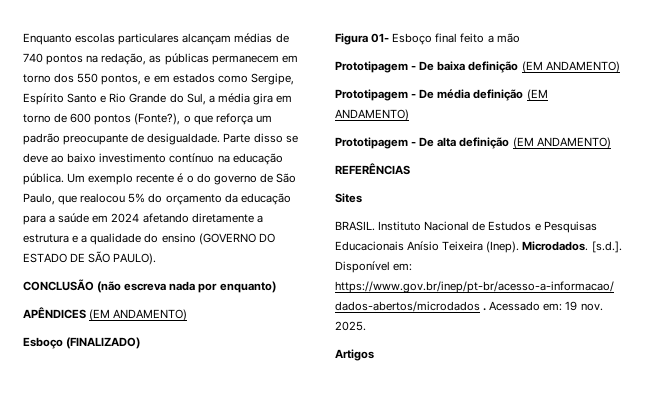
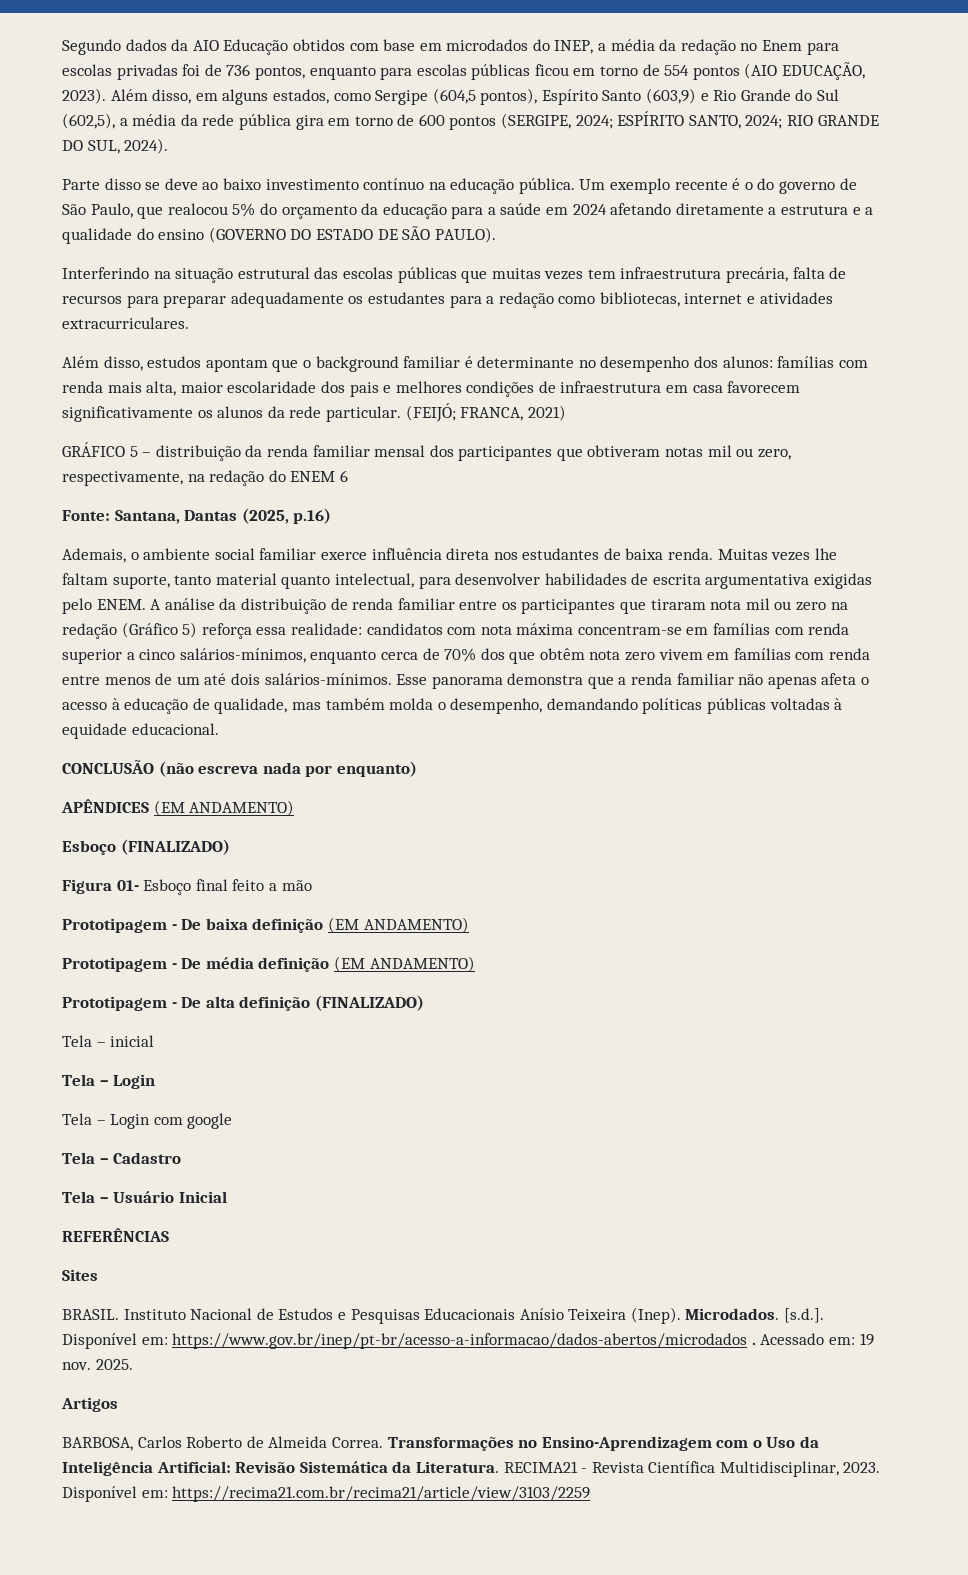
- Enquanto escolas particulares alcançam médias de 740 pontos na redação, as públicas permanecem em torno dos 550 pontos, e em estados como Sergipe, Espírito Santo e Rio Grande do Sul, a média gira em torno de 600 pontos (Fonte?), o que reforça um padrão preocupante de desigualdade. Parte disso se deve ao baixo investimento contínuo na educação pública.
+ Segundo dados da AIO Educação obtidos com base em microdados do INEP, a média da redação no Enem para escolas privadas foi de 736 pontos, enquanto para escolas públicas ficou em torno de 554 pontos (AIO EDUCAÇÃO, 2023). Além disso, em alguns estados, como Sergipe (604,5 pontos), Espírito Santo (603,9) e Rio Grande do Sul (602,5), a média da rede pública gira em torno de 600 pontos (SERGIPE, 2024; ESPÍRITO SANTO, 2024; RIO GRANDE DO SUL, 2024).
+ Parte disso se deve ao baixo investimento contínuo na educação pública.
+ Interferindo na situação estrutural das escolas públicas que muitas vezes tem infraestrutura precária, falta de recursos para preparar adequadamente os estudantes para a redação como bibliotecas, internet e atividades extracurriculares.
+ Além disso, estudos apontam que o background familiar é determinante no desempenho dos alunos: famílias com renda mais alta, maior escolaridade dos pais e melhores condições de infraestrutura em casa favorecem significativamente os alunos da rede particular. (FEIJÓ; FRANCA, 2021)
+ GRÁFICO 5 – distribuição da renda familiar mensal dos participantes que obtiveram notas mil ou zero, respectivamente, na redação do ENEM 6
+ Fonte: Santana, Dantas (2025, p.16)
+ Ademais, o ambiente social familiar exerce influência direta nos estudantes de baixa renda. Muitas vezes lhe faltam suporte, tanto material quanto intelectual, para desenvolver habilidades de escrita argumentativa exigidas pelo ENEM. A análise da distribuição de renda familiar entre os participantes que tiraram nota mil ou zero na redação (Gráfico 5) reforça essa realidade: candidatos com nota máxima concentram-se em famílias com renda superior a cinco salários-mínimos, enquanto cerca de 70% dos que obtêm nota zero vivem em famílias com renda entre menos de um até dois salários-mínimos. Esse panorama demonstra que a renda familiar não apenas afeta o acesso à educação de qualidade, mas também molda o desempenho, demandando políticas públicas voltadas à equidade educacional.
- Prototipagem - De alta definição (EM ANDAMENTO)
+ Prototipagem - De alta definição (FINALIZADO)
+ Tela – inicial
+ Tela – Login
+ Tela – Login com google
+ Tela – Cadastro
+ Tela – Usuário Inicial
+ BARBOSA, Carlos Roberto de Almeida Correa. Transformações no Ensino-Aprendizagem com o Uso da Inteligência Artificial: Revisão Sistemática da Literatura. RECIMA21 - Revista Científica Multidisciplinar, 2023. Disponível em: https://recima21.com.br/recima21/article/view/3103/2259

